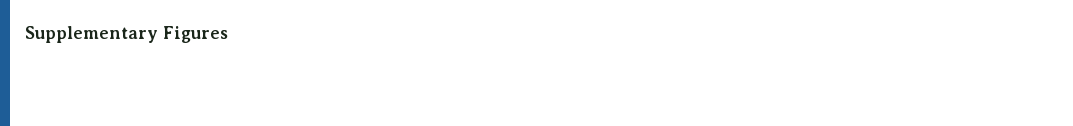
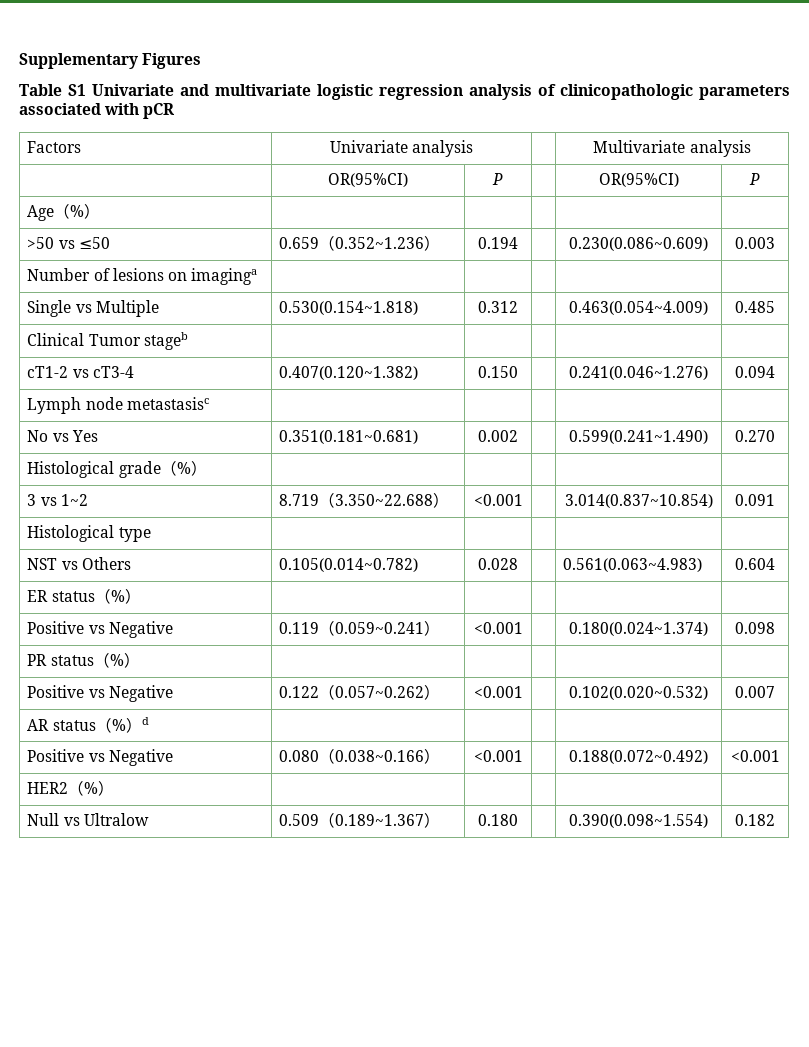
+ Table S1 Univariate and multivariate logistic regression analysis of clinicopathologic parameters associated with pCR
+ Factors | Univariate analysis | | Multivariate analysis
+ | OR(95%CI) | P | | OR(95%CI) | P
+ Age（%） | | | | |
+ >50 vs ≤50 | 0.659（0.352~1.236） | 0.194 | | 0.230(0.086~0.609) | 0.003
+ Number of lesions on imaginga | | | | |
+ Single vs Multiple | 0.530(0.154~1.818) | 0.312 | | 0.463(0.054~4.009) | 0.485
+ Clinical Tumor stageb | | | | |
+ cT1-2 vs cT3-4 | 0.407(0.120~1.382) | 0.150 | | 0.241(0.046~1.276) | 0.094
+ Lymph node metastasisc | | | | |
+ No vs Yes | 0.351(0.181~0.681) | 0.002 | | 0.599(0.241~1.490) | 0.270
+ Histological grade（%） | | | | |
+ 3 vs 1~2 | 8.719（3.350~22.688） | <0.001 | | 3.014(0.837~10.854) | 0.091
+ Histological type | | | | |
+ NST vs Others | 0.105(0.014~0.782) | 0.028 | | 0.561(0.063~4.983) | 0.604
+ ER status（%） | | | | |
+ Positive vs Negative | 0.119（0.059~0.241） | <0.001 | | 0.180(0.024~1.374) | 0.098
+ PR status（%） | | | | |
+ Positive vs Negative | 0.122（0.057~0.262） | <0.001 | | 0.102(0.020~0.532) | 0.007
+ AR status（%）d | | | | |
+ Positive vs Negative | 0.080（0.038~0.166） | <0.001 | | 0.188(0.072~0.492) | <0.001
+ HER2（%） | | | | |
+ Null vs Ultralow | 0.509（0.189~1.367） | 0.180 | | 0.390(0.098~1.554) | 0.182

